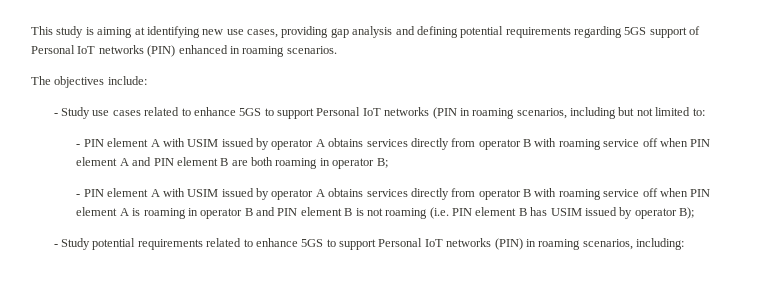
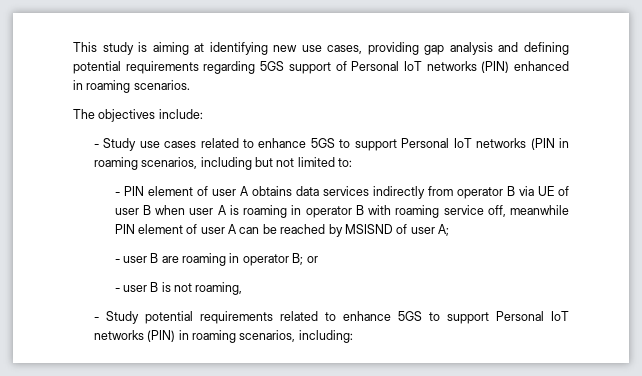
- - PIN element A with USIM issued by operator A obtains services directly from operator B with roaming service off when PIN element A and PIN element B are both roaming in operator B;
- - PIN element A with USIM issued by operator A obtains services directly from operator B with roaming service off when PIN element A is roaming in operator B and PIN element B is not roaming (i.e. PIN element B has USIM issued by operator B);
+ - PIN element of user A obtains data services indirectly from operator B via UE of user B when user A is roaming in operator B with roaming service off, meanwhile PIN element of user A can be reached by MSISND of user A;
+ - user B are roaming in operator B; or
+ - user B is not roaming,

